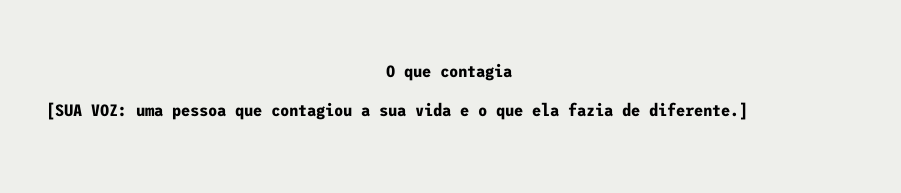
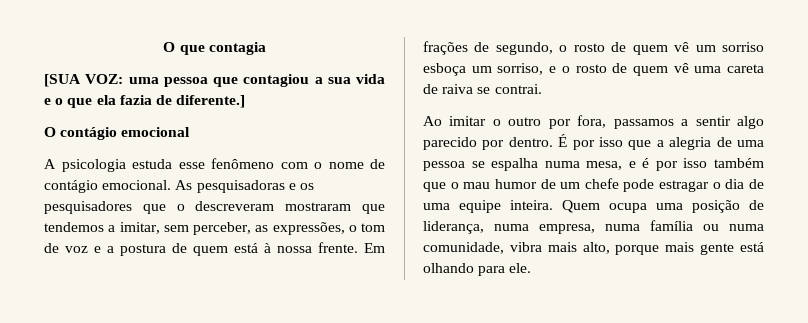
+ O contágio emocional
+ A psicologia estuda esse fenômeno com o nome de contágio emocional. As pesquisadoras e os pesquisadores que o descreveram mostraram que tendemos a imitar, sem perceber, as expressões, o tom de voz e a postura de quem está à nossa frente. Em frações de segundo, o rosto de quem vê um sorriso esboça um sorriso, e o rosto de quem vê uma careta de raiva se contrai.
+ Ao imitar o outro por fora, passamos a sentir algo parecido por dentro. É por isso que a alegria de uma pessoa se espalha numa mesa, e é por isso também que o mau humor de um chefe pode estragar o dia de uma equipe inteira. Quem ocupa uma posição de liderança, numa empresa, numa família ou numa comunidade, vibra mais alto, porque mais gente está olhando para ele.

